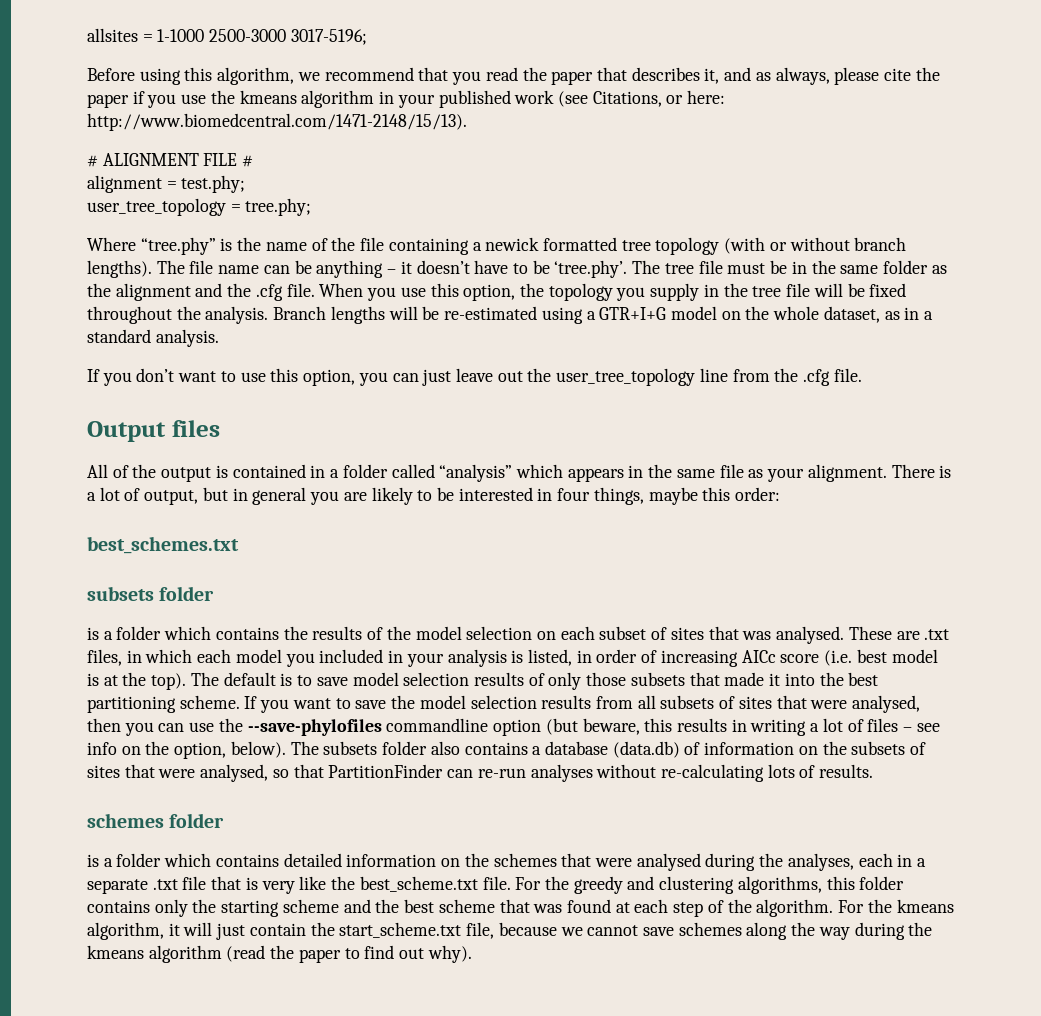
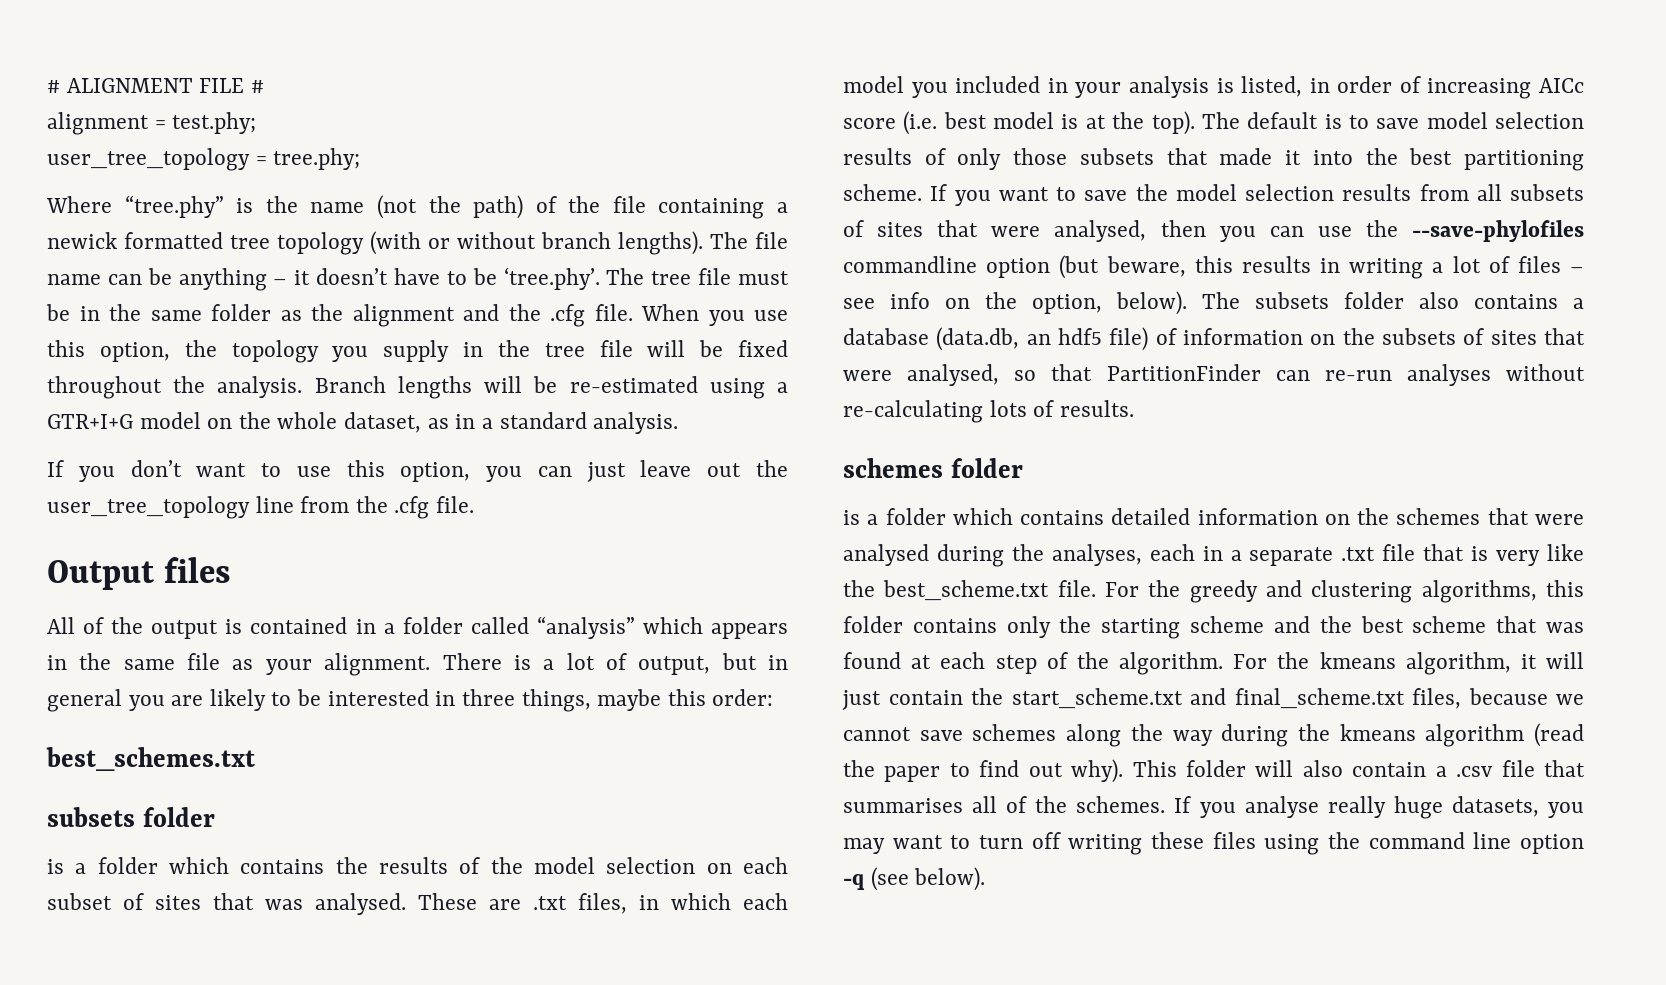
- allsites = 1-1000 2500-3000 3017-5196;
- Before using this algorithm, we recommend that you read the paper that describes it, and as always, please cite the paper if you use the kmeans algorithm in your published work (see Citations, or here: http://www.biomedcentral.com/1471-2148/15/13).
- Where “tree.phy” is the name of the file containing a newick formatted tree topology (with or without branch lengths).
+ Where “tree.phy” is the name (not the path) of the file containing a newick formatted tree topology (with or without branch lengths).
- There is a lot of output, but in general you are likely to be interested in four things, maybe this order:
+ There is a lot of output, but in general you are likely to be interested in three things, maybe this order:
- The subsets folder also contains a database (data.db) of information on the subsets of sites that were analysed, so that PartitionFinder can re-run analyses without re-calculating lots of results.
+ The subsets folder also contains a database (data.db, an hdf5 file) of information on the subsets of sites that were analysed, so that PartitionFinder can re-run analyses without re-calculating lots of results.
- For the kmeans algorithm, it will just contain the start_scheme.txt file, because we cannot save schemes along the way during the kmeans algorithm (read the paper to find out why).
+ For the kmeans algorithm, it will just contain the start_scheme.txt and final_scheme.txt files, because we cannot save schemes along the way during the kmeans algorithm (read the paper to find out why).
+ This folder will also contain a .csv file that summarises all of the schemes. If you analyse really huge datasets, you may want to turn off writing these files using the command line option -q (see below).

